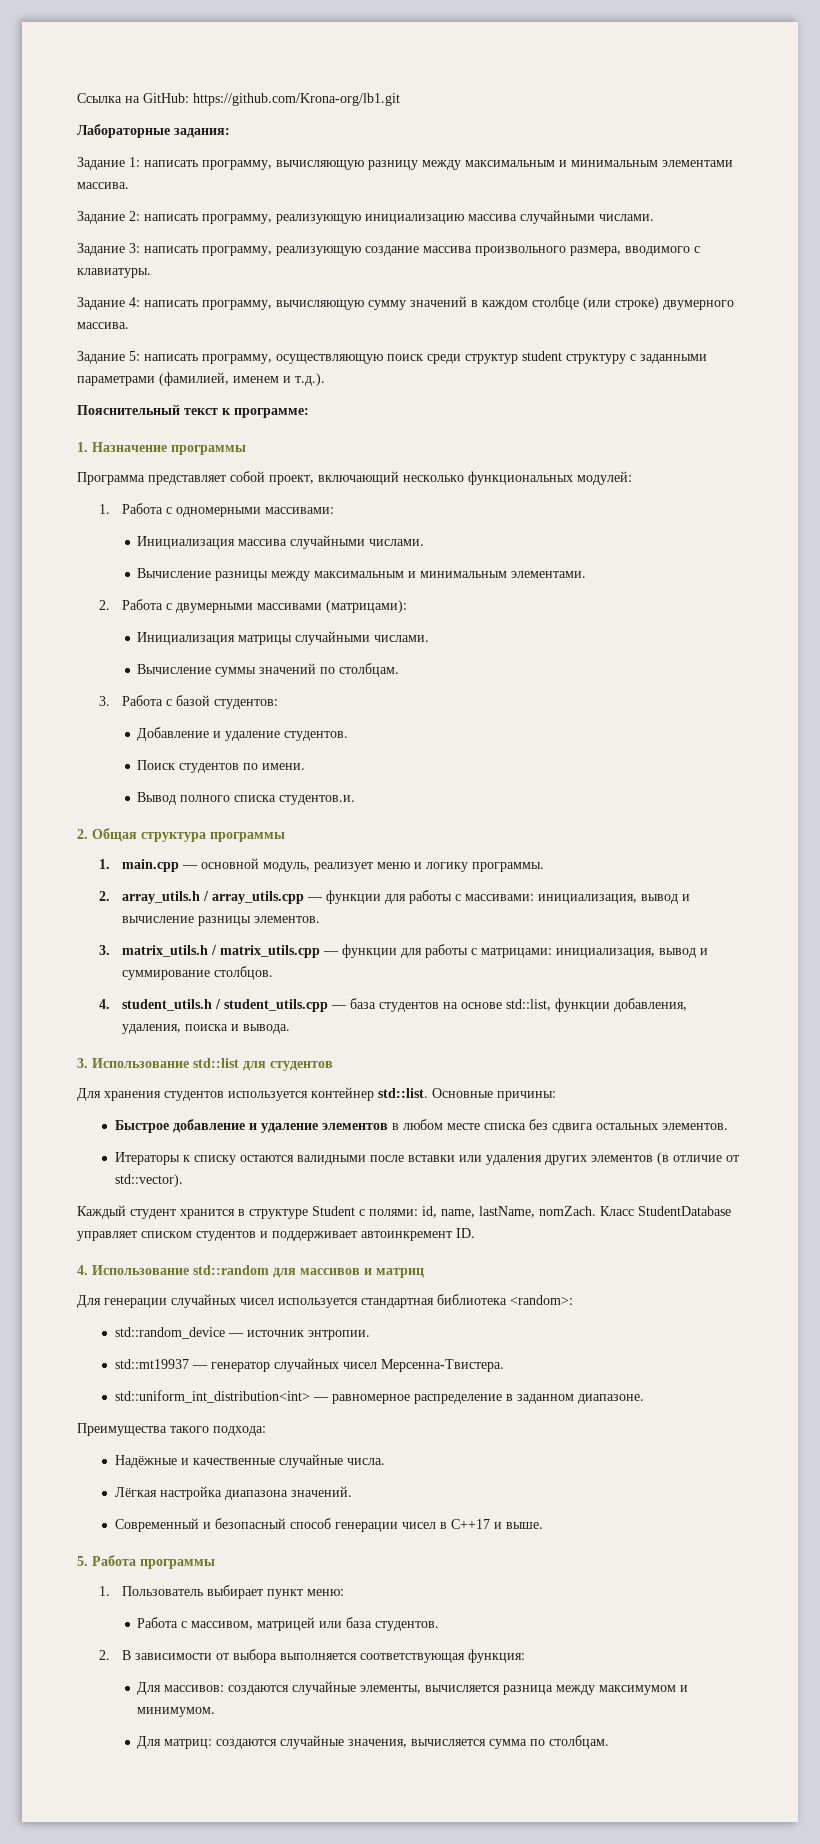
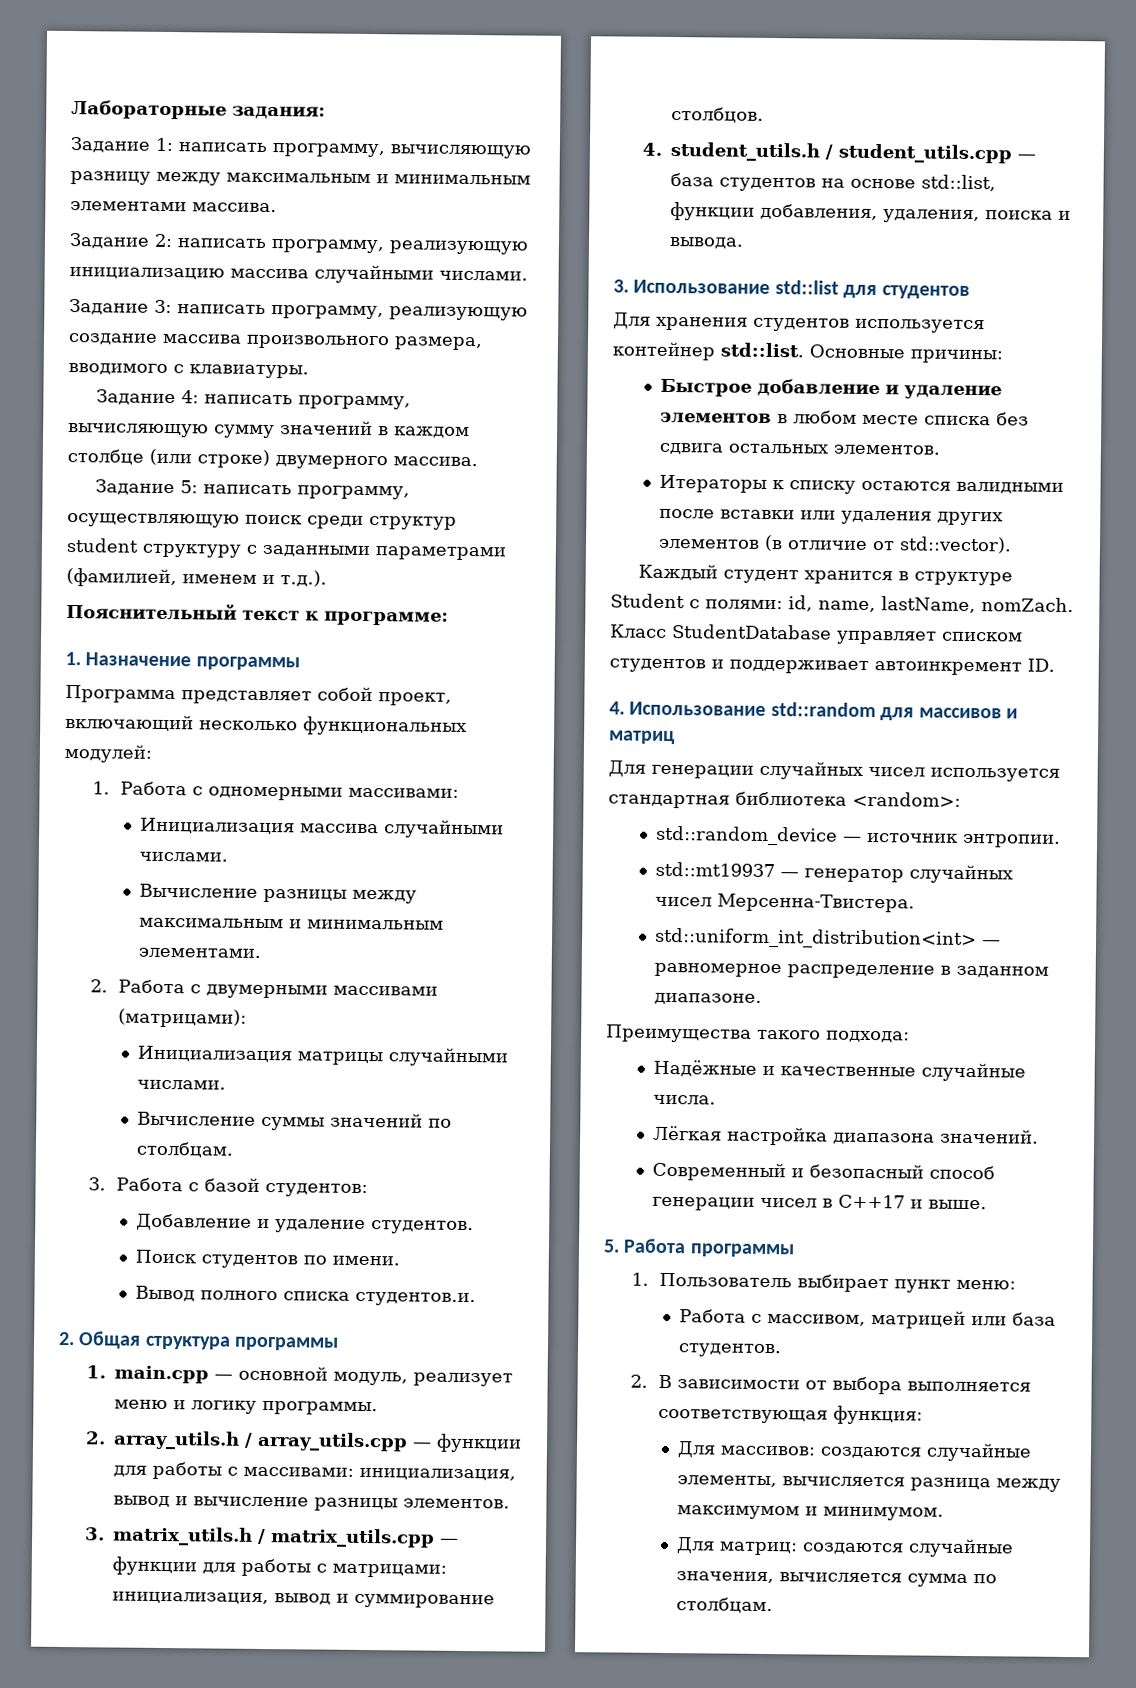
- Ссылка на GitHub: https://github.com/Krona-org/lb1.git

